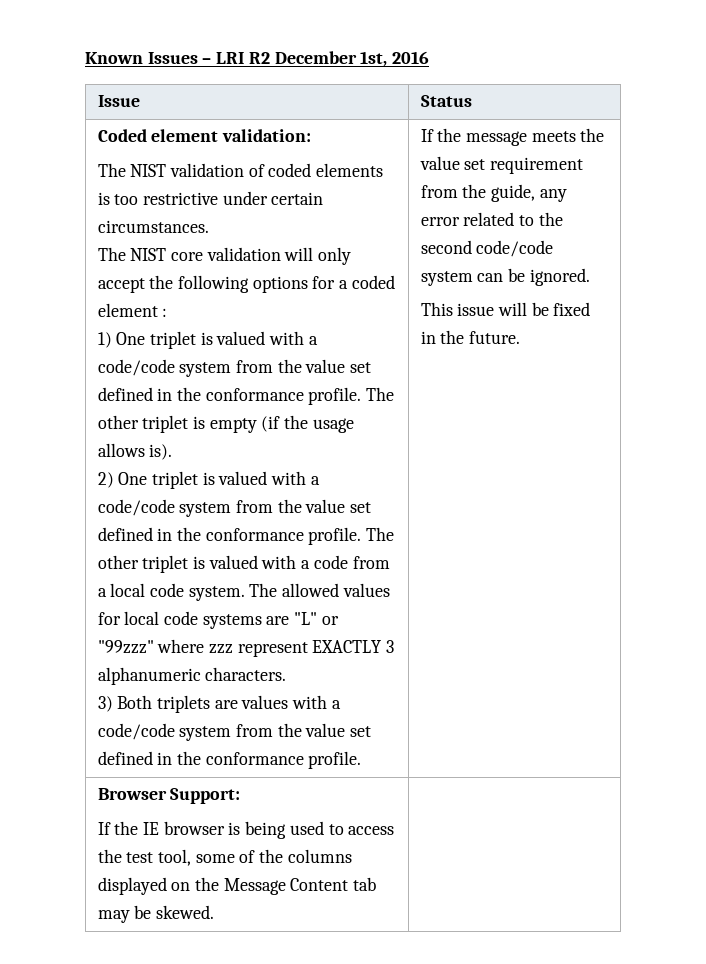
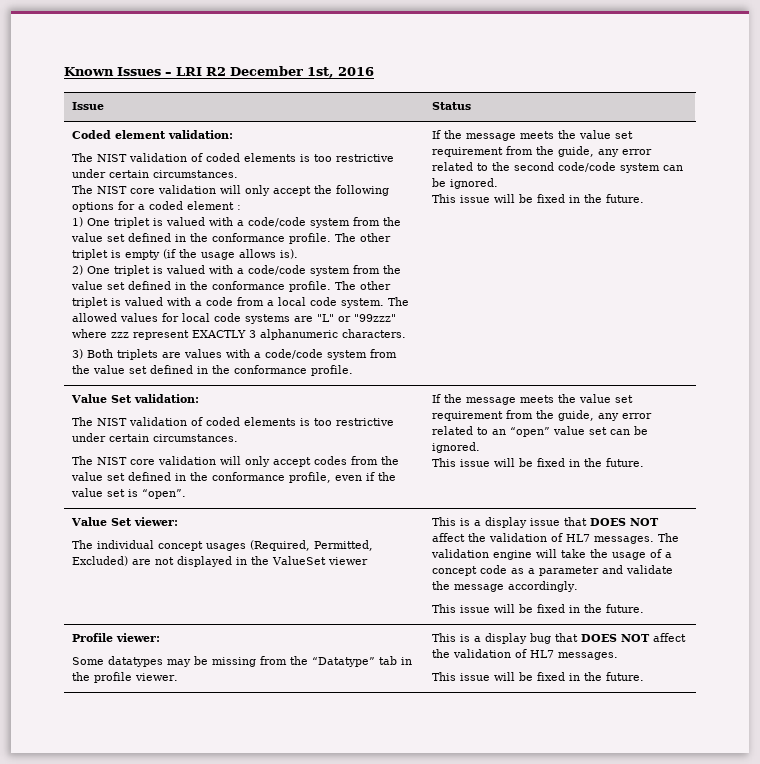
- Browser Support:
- If the IE browser is being used to access the test tool, some of the columns displayed on the Message Content tab may be skewed.
+ Value Set validation:
+ The NIST validation of coded elements is too restrictive under certain circumstances.
+ The NIST core validation will only accept codes from the value set defined in the conformance profile, even if the value set is “open”. | If the message meets the value set requirement from the guide, any error related to an “open” value set can be ignored.
+ This issue will be fixed in the future.
+ Value Set viewer:
+ The individual concept usages (Required, Permitted, Excluded) are not displayed in the ValueSet viewer | This is a display issue that DOES NOT affect the validation of HL7 messages. The validation engine will take the usage of a concept code as a parameter and validate the message accordingly.
+ This issue will be fixed in the future.
+ Profile viewer:
+ Some datatypes may be missing from the “Datatype” tab in the profile viewer. | This is a display bug that DOES NOT affect the validation of HL7 messages.
+ This issue will be fixed in the future.

